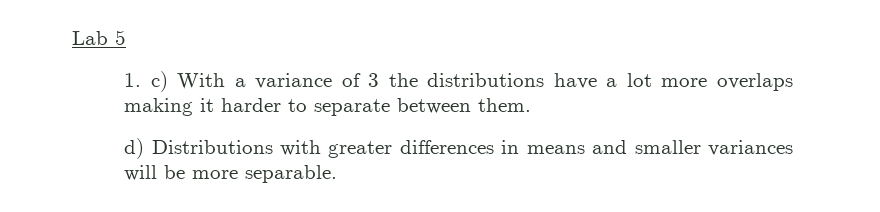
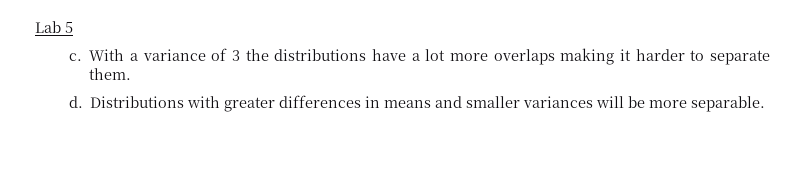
- 1. c) With a variance of 3 the distributions have a lot more overlaps making it harder to separate between them.
+ c. With a variance of 3 the distributions have a lot more overlaps making it harder to separate them.
- d) Distributions with greater differences in means and smaller variances will be more separable.
+ d. Distributions with greater differences in means and smaller variances will be more separable.

